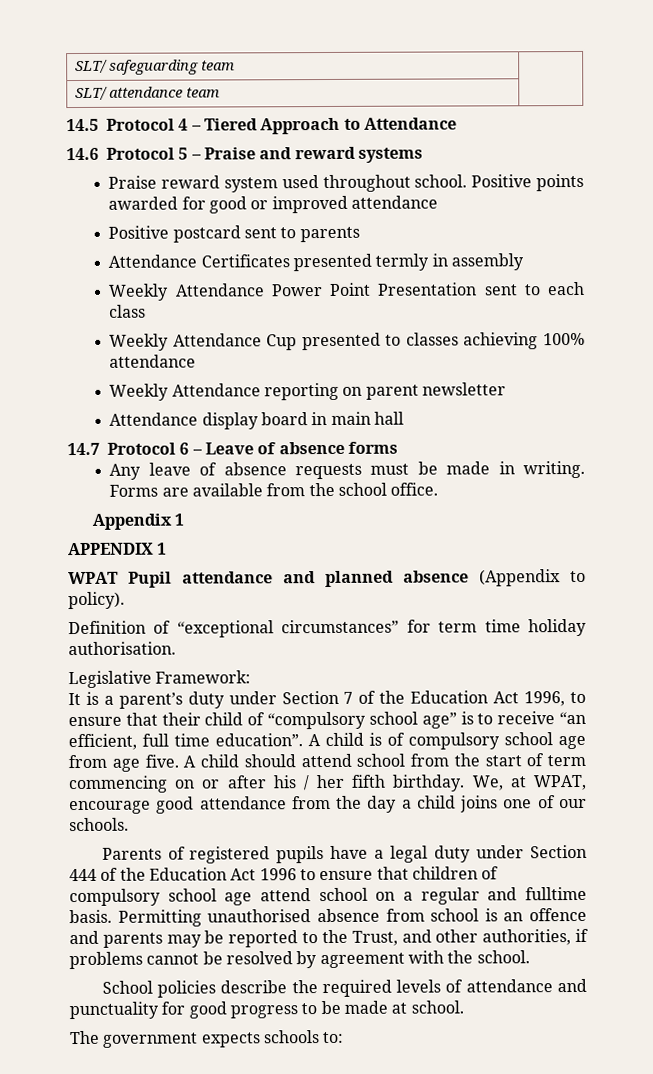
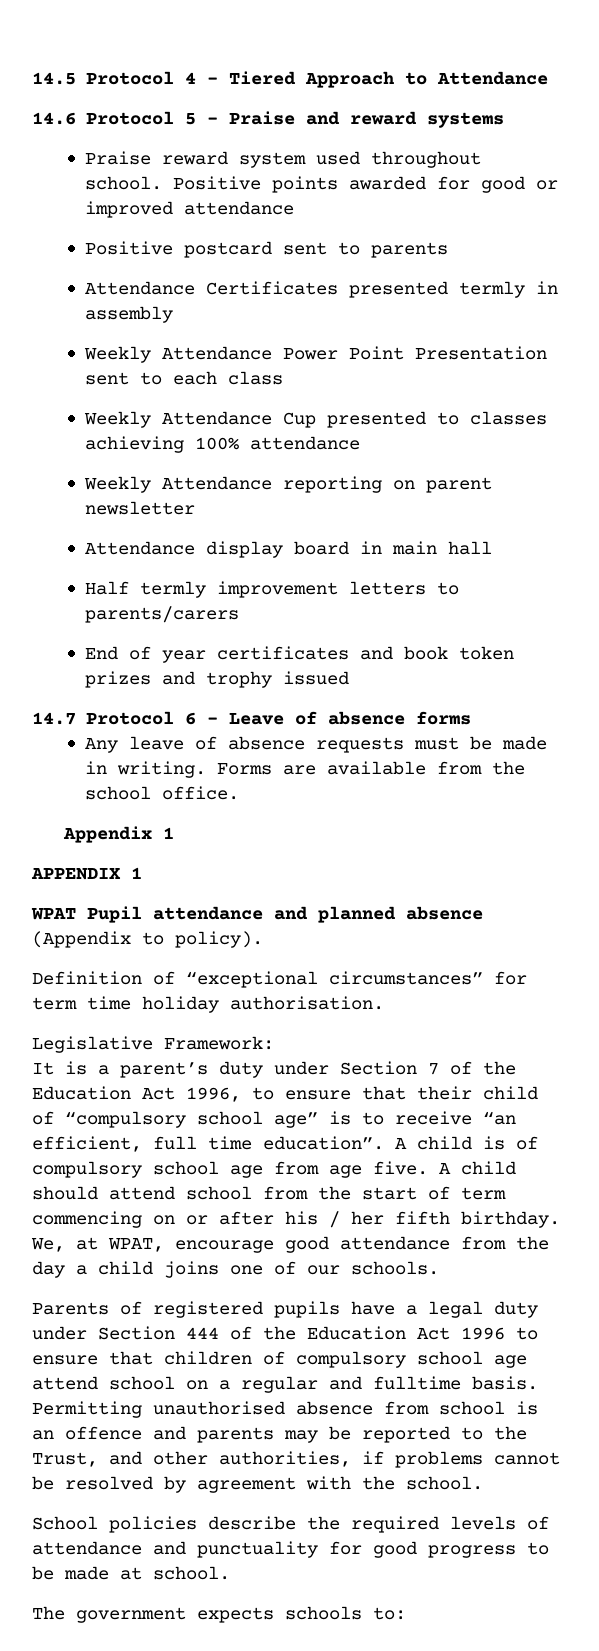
- SLT/ safeguarding team |
- SLT/ attendance team |
+ Half termly improvement letters to parents/carers
+ End of year certificates and book token prizes and trophy issued

